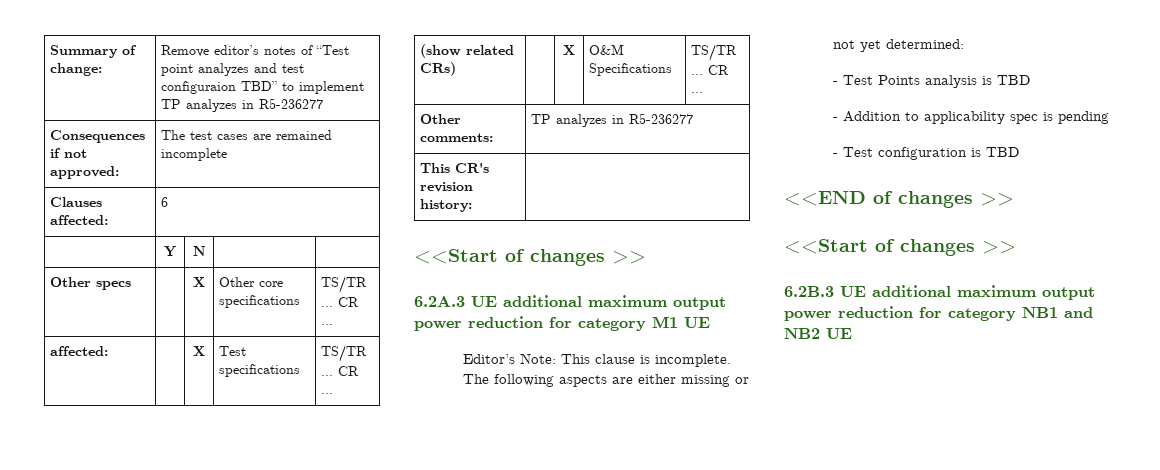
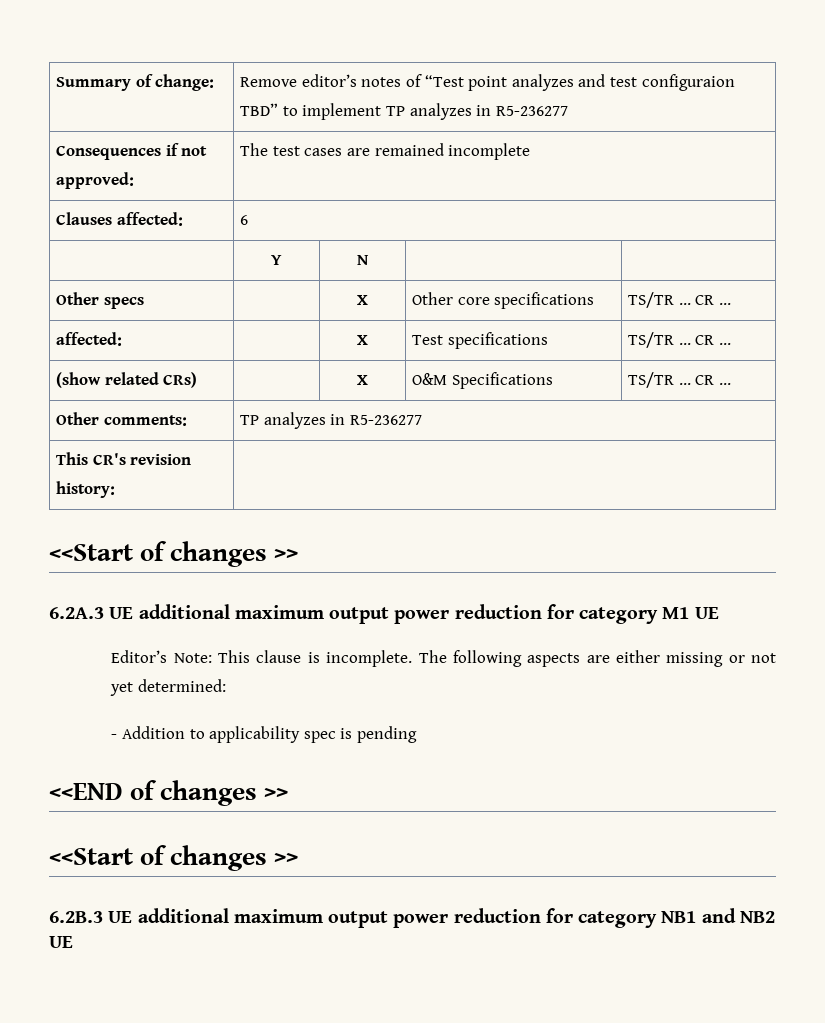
- - Test Points analysis is TBD
- - Test configuration is TBD

